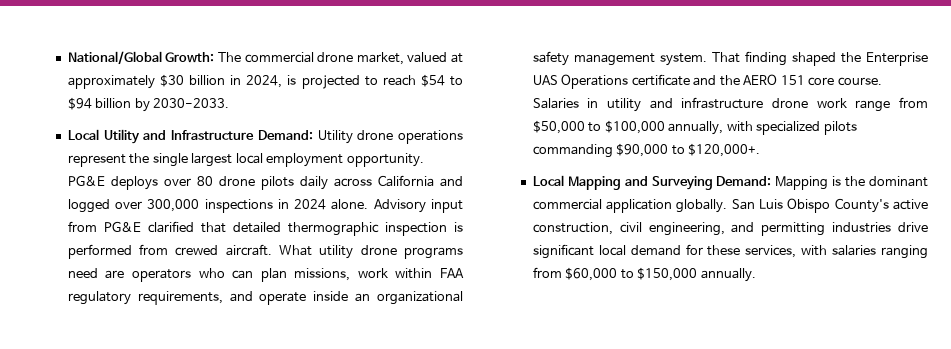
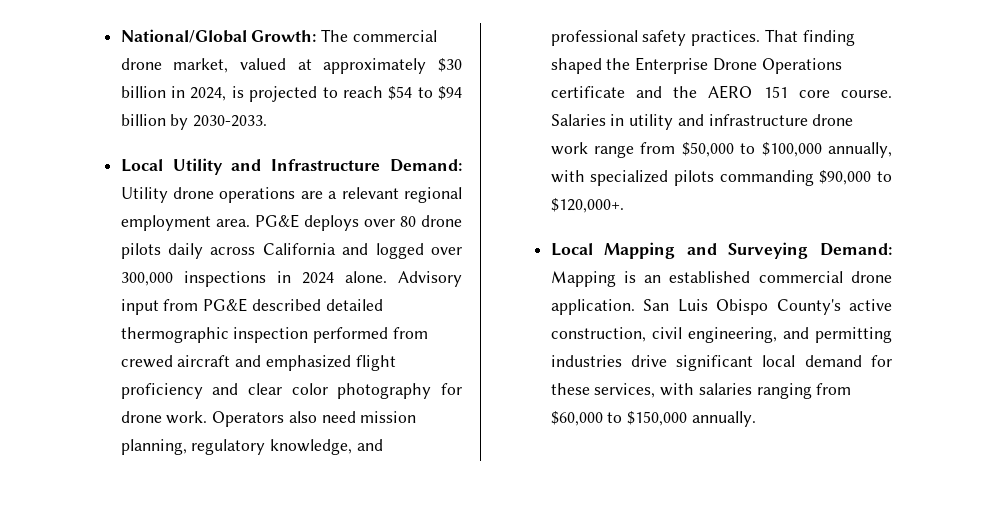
- Local Utility and Infrastructure Demand: Utility drone operations represent the single largest local employment opportunity.
+ Local Utility and Infrastructure Demand: Utility drone operations are a relevant regional employment area.
- Advisory input from PG&E clarified that detailed thermographic inspection is performed from crewed aircraft. What utility drone programs need are operators who can plan missions, work within FAA regulatory requirements, and operate inside an organizational safety management system.
+ Advisory input from PG&E described detailed thermographic inspection performed from crewed aircraft and emphasized flight proficiency and clear color photography for drone work. Operators also need mission planning, regulatory knowledge, and professional safety practices.
- That finding shaped the Enterprise UAS Operations certificate and the AERO 151 core course.
+ That finding shaped the Enterprise Drone Operations certificate and the AERO 151 core course.
- Local Mapping and Surveying Demand: Mapping is the dominant commercial application globally.
+ Local Mapping and Surveying Demand: Mapping is an established commercial drone application.

